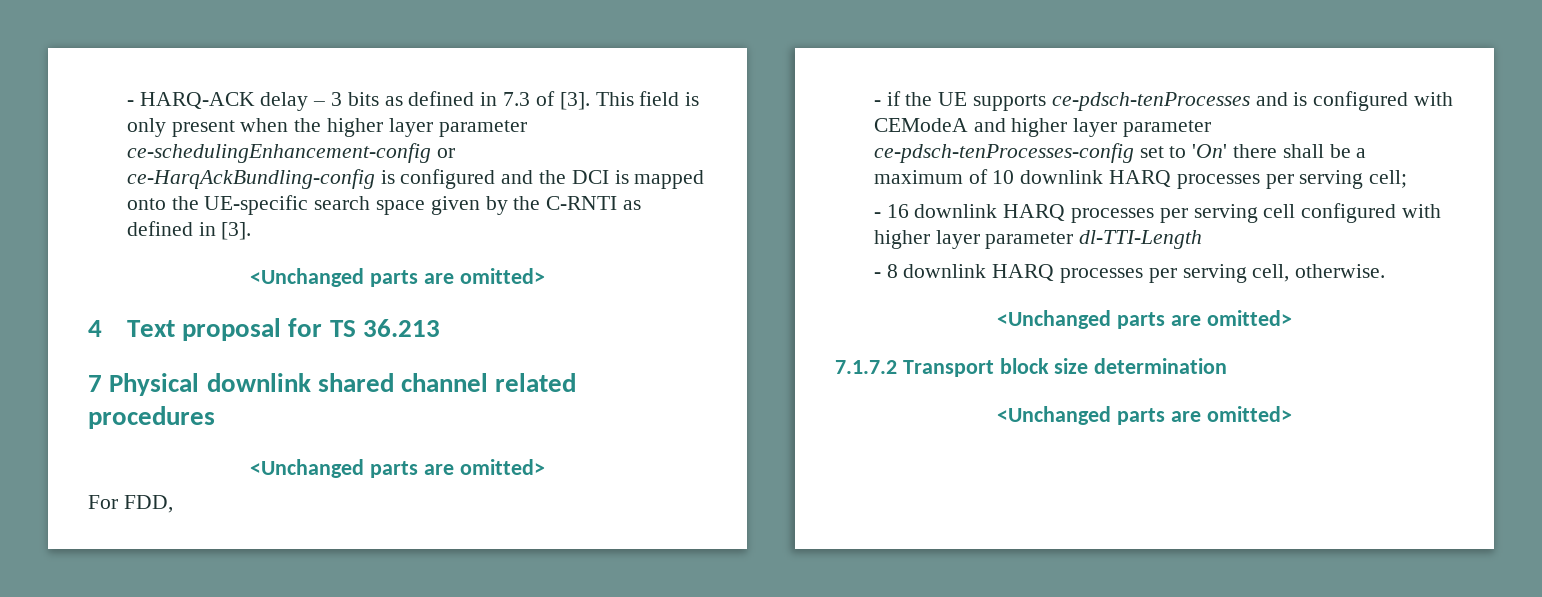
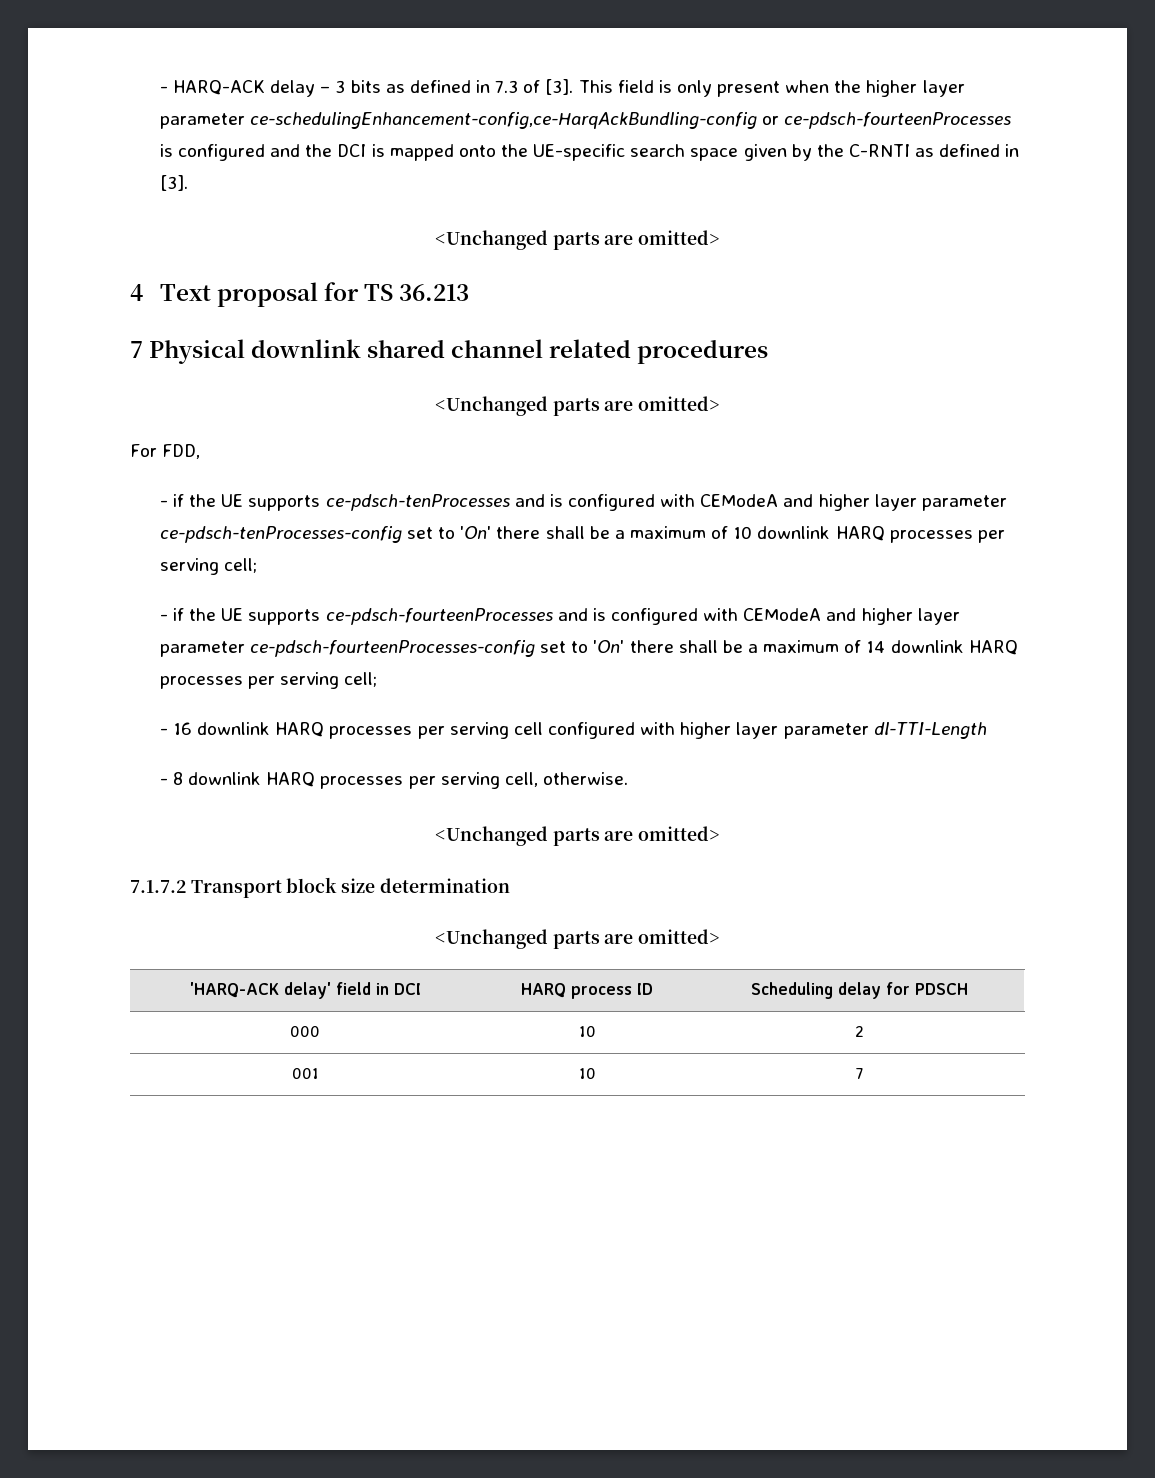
- This field is only present when the higher layer parameter ce-schedulingEnhancement-config or ce-HarqAckBundling-config is configured and the DCI is mapped onto the UE-specific search space given by the C-RNTI as defined in [3].
+ This field is only present when the higher layer parameter ce-schedulingEnhancement-config,ce-HarqAckBundling-config or ce-pdsch-fourteenProcesses is configured and the DCI is mapped onto the UE-specific search space given by the C-RNTI as defined in [3].
+ - if the UE supports ce-pdsch-fourteenProcesses and is configured with CEModeA and higher layer parameter ce-pdsch-fourteenProcesses-config set to 'On' there shall be a maximum of 14 downlink HARQ processes per serving cell;
+ 'HARQ-ACK delay' field in DCI | HARQ process ID | Scheduling delay for PDSCH
+ 000 | 10 | 2
+ 001 | 10 | 7

